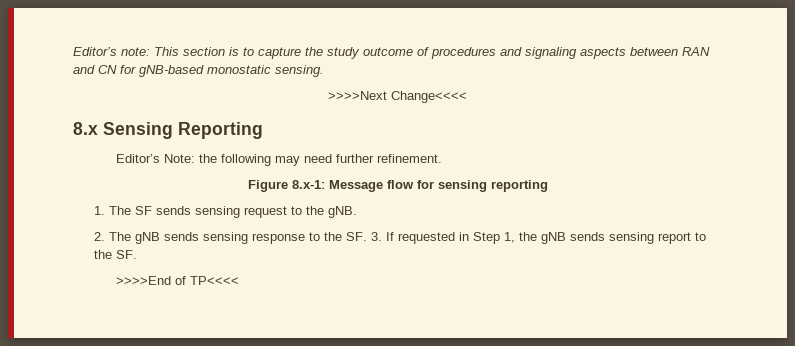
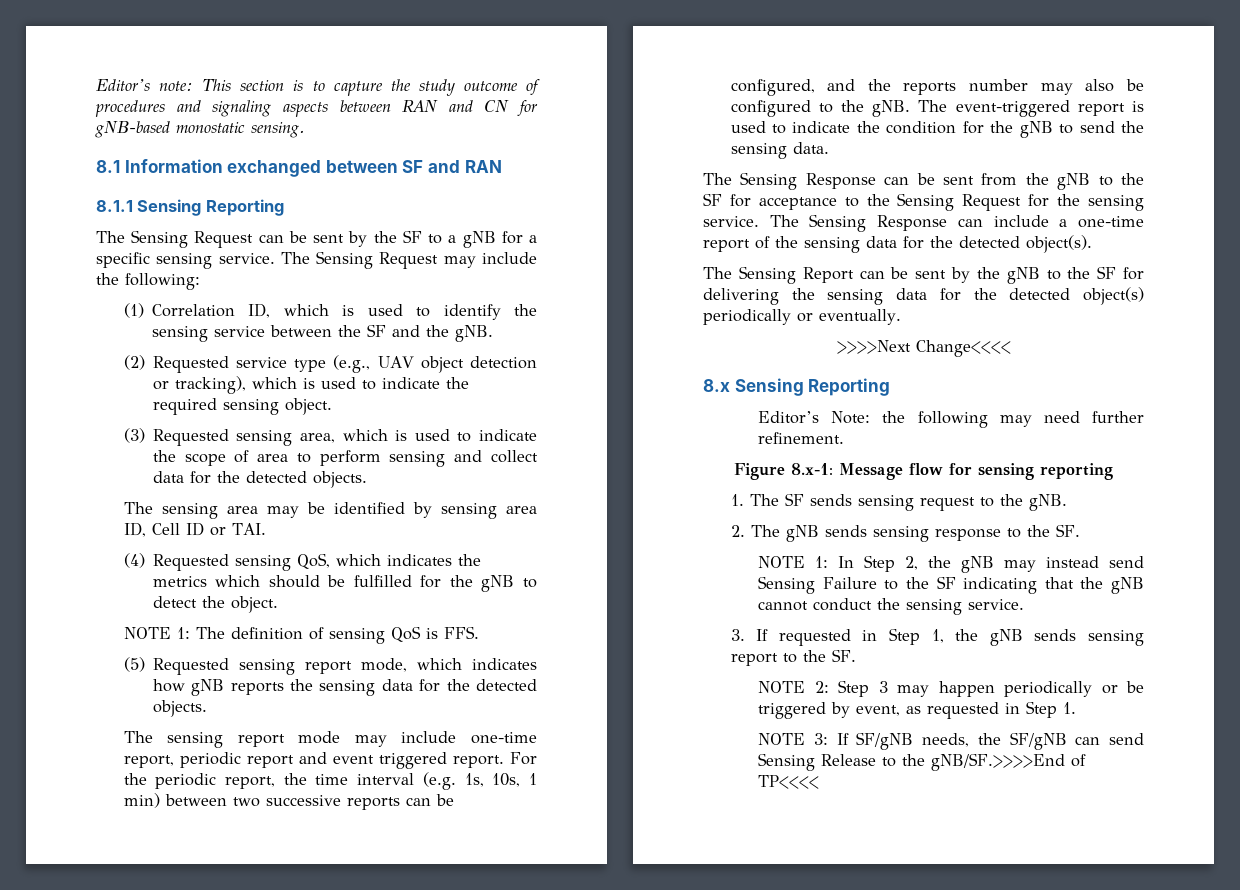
+ 8.1 Information exchanged between SF and RAN
+ 8.1.1 Sensing Reporting
+ The Sensing Request can be sent by the SF to a gNB for a specific sensing service. The Sensing Request may include the following:
+ (1) Correlation ID, which is used to identify the sensing service between the SF and the gNB.
+ (2) Requested service type (e.g., UAV object detection or tracking), which is used to indicate the required sensing object.
+ (3) Requested sensing area, which is used to indicate the scope of area to perform sensing and collect data for the detected objects.
+ The sensing area may be identified by sensing area ID, Cell ID or TAI.
+ (4) Requested sensing QoS, which indicates the metrics which should be fulfilled for the gNB to detect the object.
+ NOTE 1: The definition of sensing QoS is FFS.
+ (5) Requested sensing report mode, which indicates how gNB reports the sensing data for the detected objects.
+ The sensing report mode may include one-time report, periodic report and event triggered report. For the periodic report, the time interval (e.g. 1s, 10s, 1 min) between two successive reports can be configured, and the reports number may also be configured to the gNB. The event-triggered report is used to indicate the condition for the gNB to send the sensing data.
+ The Sensing Response can be sent from the gNB to the SF for acceptance to the Sensing Request for the sensing service. The Sensing Response can include a one-time report of the sensing data for the detected object(s).
+ The Sensing Report can be sent by the gNB to the SF for delivering the sensing data for the detected object(s) periodically or eventually.
- 2. The gNB sends sensing response to the SF. 3. If requested in Step 1, the gNB sends sensing report to the SF.
+ 2. The gNB sends sensing response to the SF.
+ NOTE 1: In Step 2, the gNB may instead send Sensing Failure to the SF indicating that the gNB cannot conduct the sensing service.
+ 3. If requested in Step 1, the gNB sends sensing report to the SF.
- >>>>End of TP<<<<
+ NOTE 2: Step 3 may happen periodically or be triggered by event, as requested in Step 1.
+ NOTE 3: If SF/gNB needs, the SF/gNB can send Sensing Release to the gNB/SF.>>>>End of TP<<<<

